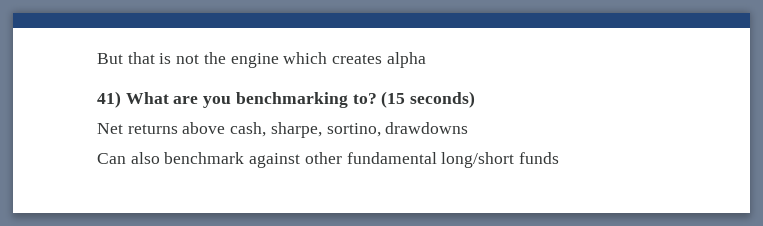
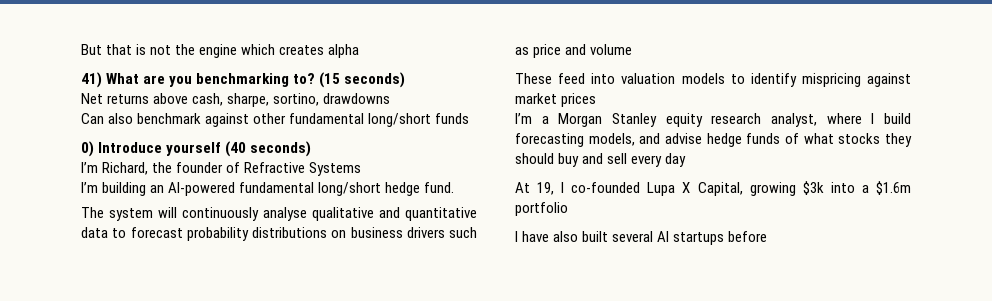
+ 0) Introduce yourself (40 seconds)
+ I’m Richard, the founder of Refractive Systems
+ I’m building an AI-powered fundamental long/short hedge fund.
+ The system will continuously analyse qualitative and quantitative data to forecast probability distributions on business drivers such as price and volume
+ These feed into valuation models to identify mispricing against market prices
+ I’m a Morgan Stanley equity research analyst, where I build forecasting models, and advise hedge funds of what stocks they should buy and sell every day
+ At 19, I co-founded Lupa X Capital, growing $3k into a $1.6m portfolio
+ I have also built several AI startups before

